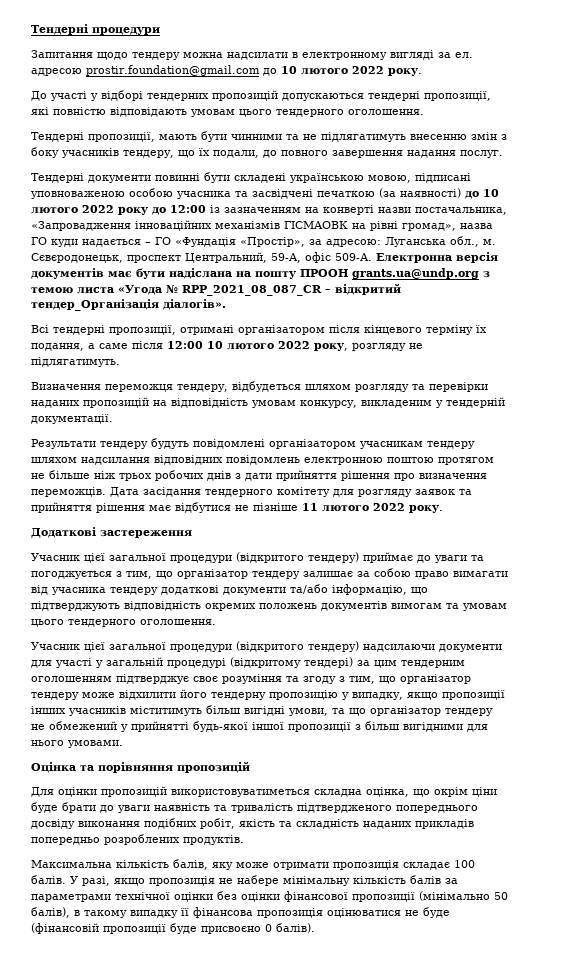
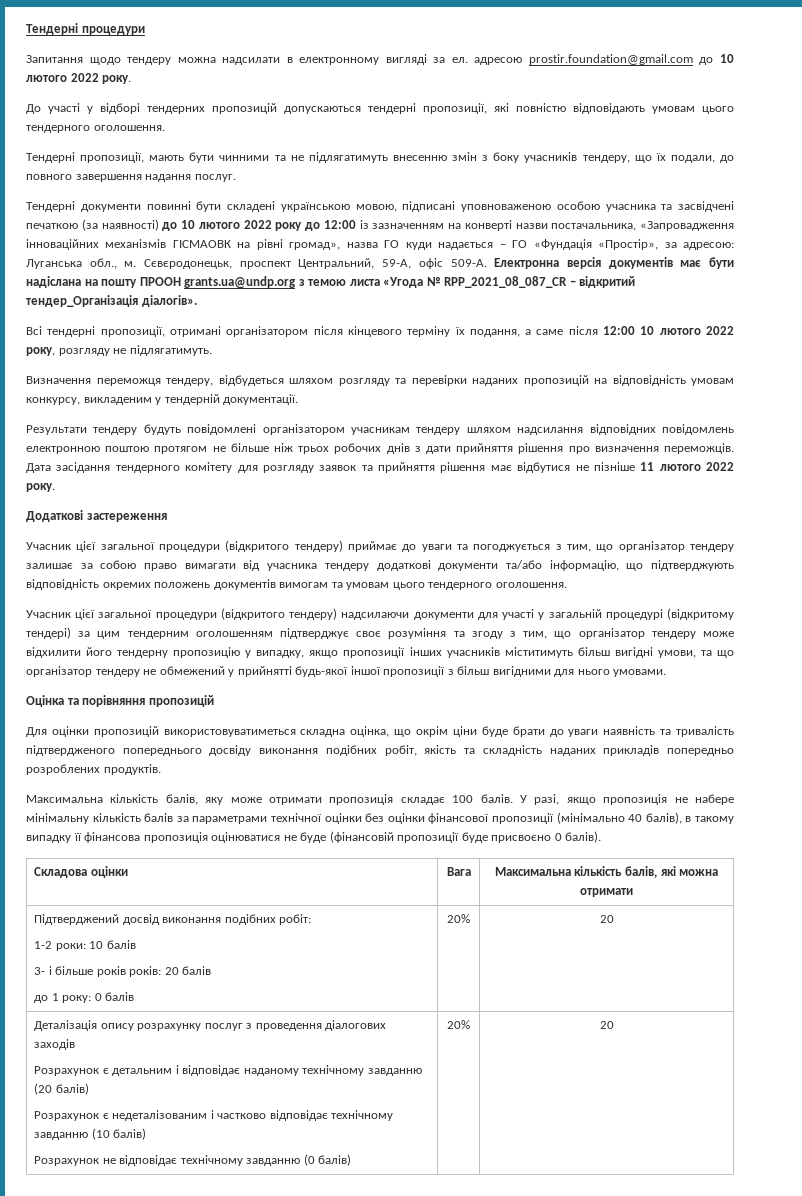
- У разі, якщо пропозиція не набере мінімальну кількість балів за параметрами технічної оцінки без оцінки фінансової пропозиції (мінімально 50 балів), в такому випадку її фінансова пропозиція оцінюватися не буде (фінансовій пропозиції буде присвоєно 0 балів).
+ У разі, якщо пропозиція не набере мінімальну кількість балів за параметрами технічної оцінки без оцінки фінансової пропозиції (мінімально 40 балів), в такому випадку її фінансова пропозиція оцінюватися не буде (фінансовій пропозиції буде присвоєно 0 балів).
+ Складова оцінки | Вага | Максимальна кількість балів, які можна отримати
+ Підтверджений досвід виконання подібних робіт:
+ 1-2 роки: 10 балів
+ 3- і більше років років: 20 балів
+ до 1 року: 0 балів | 20% | 20
+ Деталізація опису розрахунку послуг з проведення діалогових заходів
+ Розрахунок є детальним і відповідає наданому технічному завданню (20 балів)
+ Розрахунок є недеталізованим і частково відповідає технічному завданню (10 балів)
+ Розрахунок не відповідає технічному завданню (0 балів) | 20% | 20

